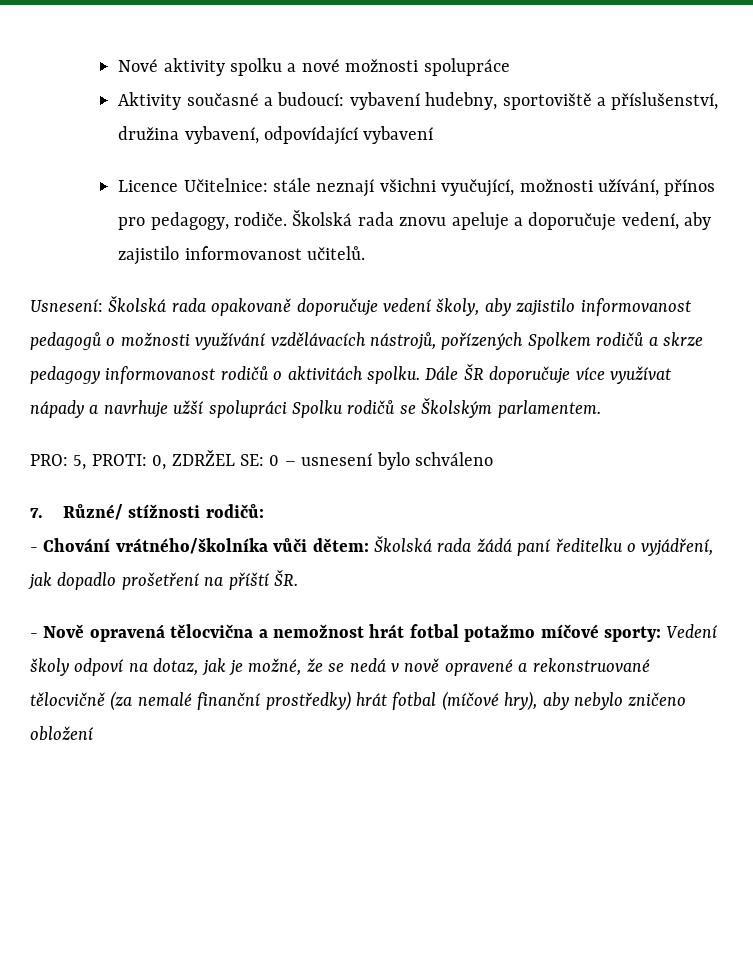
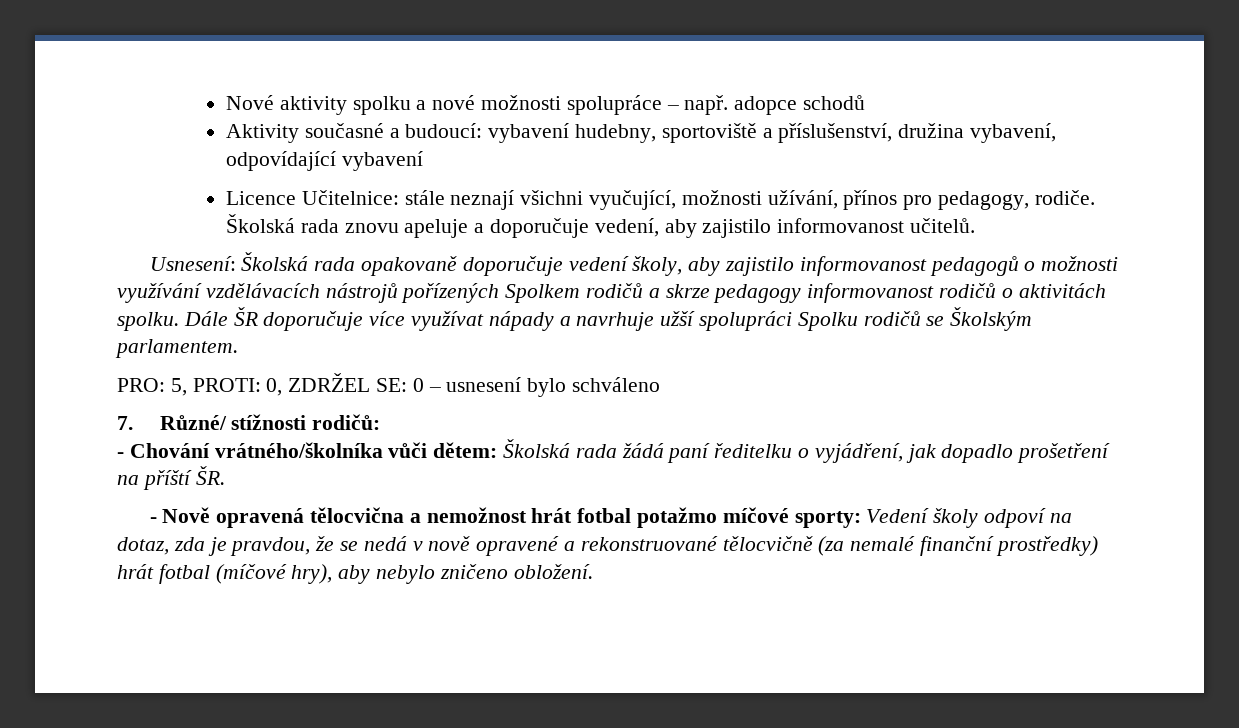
- Nové aktivity spolku a nové možnosti spolupráce
+ Nové aktivity spolku a nové možnosti spolupráce – např. adopce schodů
- Usnesení: Školská rada opakovaně doporučuje vedení školy, aby zajistilo informovanost pedagogů o možnosti využívání vzdělávacích nástrojů, pořízených Spolkem rodičů a skrze pedagogy informovanost rodičů o aktivitách spolku.
+ Usnesení: Školská rada opakovaně doporučuje vedení školy, aby zajistilo informovanost pedagogů o možnosti využívání vzdělávacích nástrojů pořízených Spolkem rodičů a skrze pedagogy informovanost rodičů o aktivitách spolku.
- - Nově opravená tělocvična a nemožnost hrát fotbal potažmo míčové sporty: Vedení školy odpoví na dotaz, jak je možné, že se nedá v nově opravené a rekonstruované tělocvičně (za nemalé finanční prostředky) hrát fotbal (míčové hry), aby nebylo zničeno obložení
+ - Nově opravená tělocvična a nemožnost hrát fotbal potažmo míčové sporty: Vedení školy odpoví na dotaz, zda je pravdou, že se nedá v nově opravené a rekonstruované tělocvičně (za nemalé finanční prostředky) hrát fotbal (míčové hry), aby nebylo zničeno obložení.

